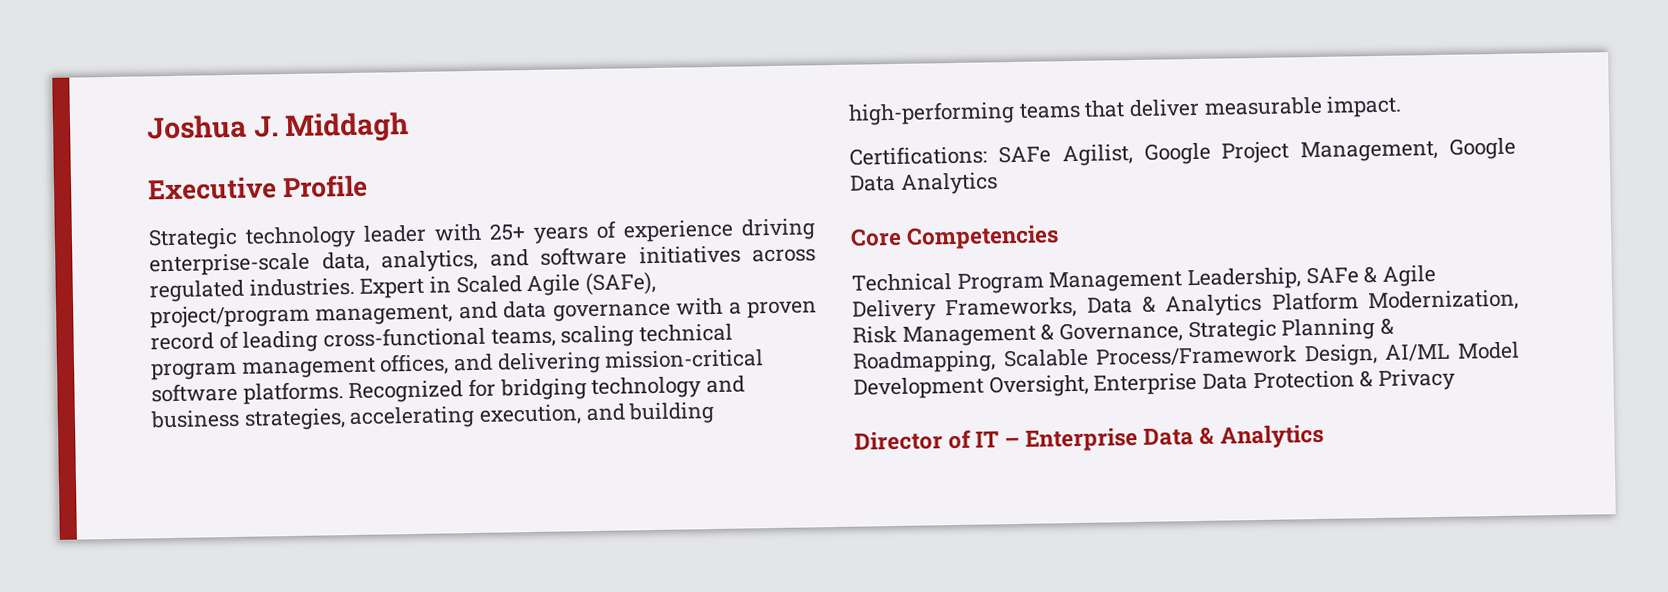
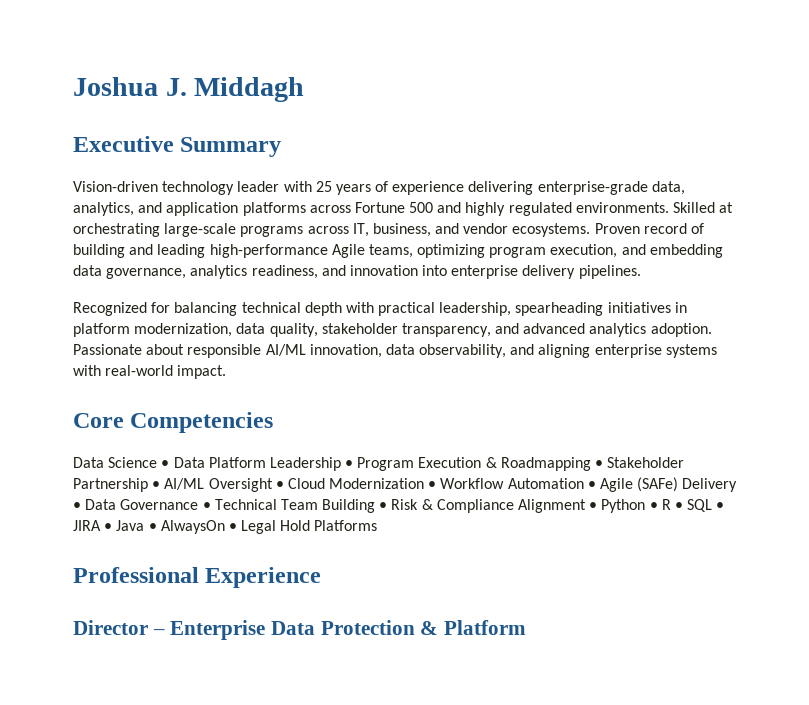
- Executive Profile
- Strategic technology leader with 25+ years of experience driving enterprise-scale data, analytics, and software initiatives across regulated industries. Expert in Scaled Agile (SAFe), project/program management, and data governance with a proven record of leading cross-functional teams, scaling technical program management offices, and delivering mission-critical software platforms. Recognized for bridging technology and business strategies, accelerating execution, and building high-performing teams that deliver measurable impact.
- Certifications: SAFe Agilist, Google Project Management, Google Data Analytics
+ Executive Summary
+ Vision-driven technology leader with 25 years of experience delivering enterprise-grade data, analytics, and application platforms across Fortune 500 and highly regulated environments. Skilled at orchestrating large-scale programs across IT, business, and vendor ecosystems. Proven record of building and leading high-performance Agile teams, optimizing program execution, and embedding data governance, analytics readiness, and innovation into enterprise delivery pipelines.
+ Recognized for balancing technical depth with practical leadership, spearheading initiatives in platform modernization, data quality, stakeholder transparency, and advanced analytics adoption. Passionate about responsible AI/ML innovation, data observability, and aligning enterprise systems with real-world impact.
  Core Competencies
- Technical Program Management Leadership, SAFe & Agile Delivery Frameworks, Data & Analytics Platform Modernization, Risk Management & Governance, Strategic Planning & Roadmapping, Scalable Process/Framework Design, AI/ML Model Development Oversight, Enterprise Data Protection & Privacy
- Director of IT – Enterprise Data & Analytics
+ Data Science • Data Platform Leadership • Program Execution & Roadmapping • Stakeholder Partnership • AI/ML Oversight • Cloud Modernization • Workflow Automation • Agile (SAFe) Delivery • Data Governance • Technical Team Building • Risk & Compliance Alignment • Python • R • SQL • JIRA • Java • AlwaysOn • Legal Hold Platforms
+ Professional Experience
+ Director – Enterprise Data Protection & Platform

